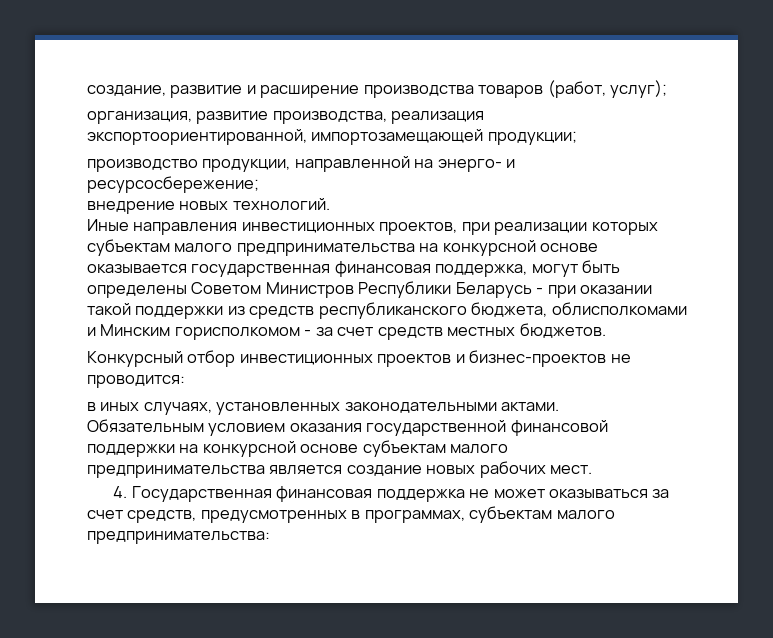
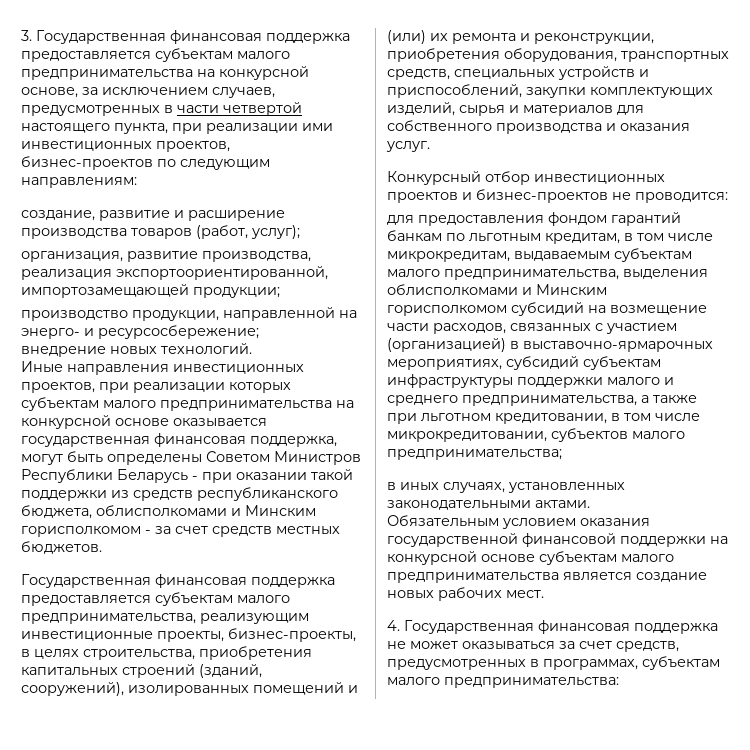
+ 3. Государственная финансовая поддержка предоставляется субъектам малого предпринимательства на конкурсной основе, за исключением случаев, предусмотренных в части четвертой настоящего пункта, при реализации ими инвестиционных проектов, бизнес-проектов по следующим направлениям:
+ Государственная финансовая поддержка предоставляется субъектам малого предпринимательства, реализующим инвестиционные проекты, бизнес-проекты, в целях строительства, приобретения капитальных строений (зданий, сооружений), изолированных помещений и (или) их ремонта и реконструкции, приобретения оборудования, транспортных средств, специальных устройств и приспособлений, закупки комплектующих изделий, сырья и материалов для собственного производства и оказания услуг.
+ для предоставления фондом гарантий банкам по льготным кредитам, в том числе микрокредитам, выдаваемым субъектам малого предпринимательства, выделения облисполкомами и Минским горисполкомом субсидий на возмещение части расходов, связанных с участием (организацией) в выставочно-ярмарочных мероприятиях, субсидий субъектам инфраструктуры поддержки малого и среднего предпринимательства, а также при льготном кредитовании, в том числе микрокредитовании, субъектов малого предпринимательства;

